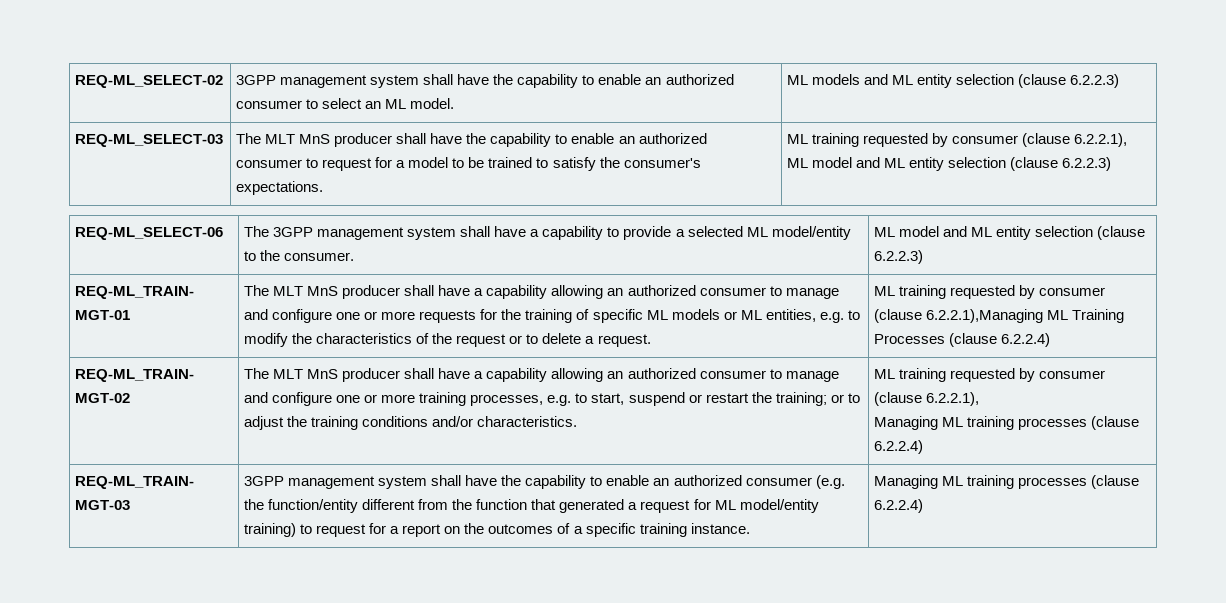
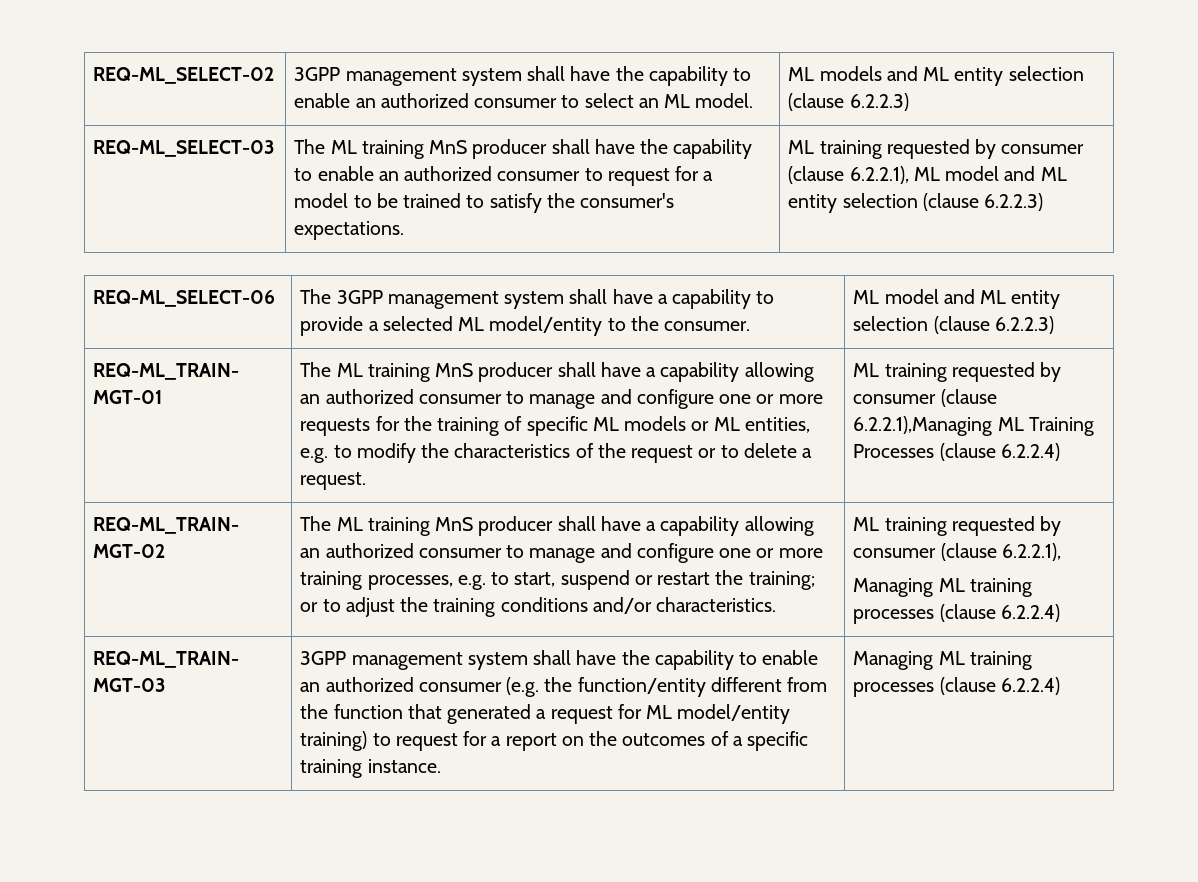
- The MLT MnS producer shall have the capability to enable an authorized consumer to request for a model to be trained to satisfy the consumer's expectations.
+ The ML training MnS producer shall have the capability to enable an authorized consumer to request for a model to be trained to satisfy the consumer's expectations.
- The MLT MnS producer shall have a capability allowing an authorized consumer to manage and configure one or more requests for the training of specific ML models or ML entities, e.g. to modify the characteristics of the request or to delete a request.
+ The ML training MnS producer shall have a capability allowing an authorized consumer to manage and configure one or more requests for the training of specific ML models or ML entities, e.g. to modify the characteristics of the request or to delete a request.
- The MLT MnS producer shall have a capability allowing an authorized consumer to manage and configure one or more training processes, e.g. to start, suspend or restart the training; or to adjust the training conditions and/or characteristics.
+ The ML training MnS producer shall have a capability allowing an authorized consumer to manage and configure one or more training processes, e.g. to start, suspend or restart the training; or to adjust the training conditions and/or characteristics.

